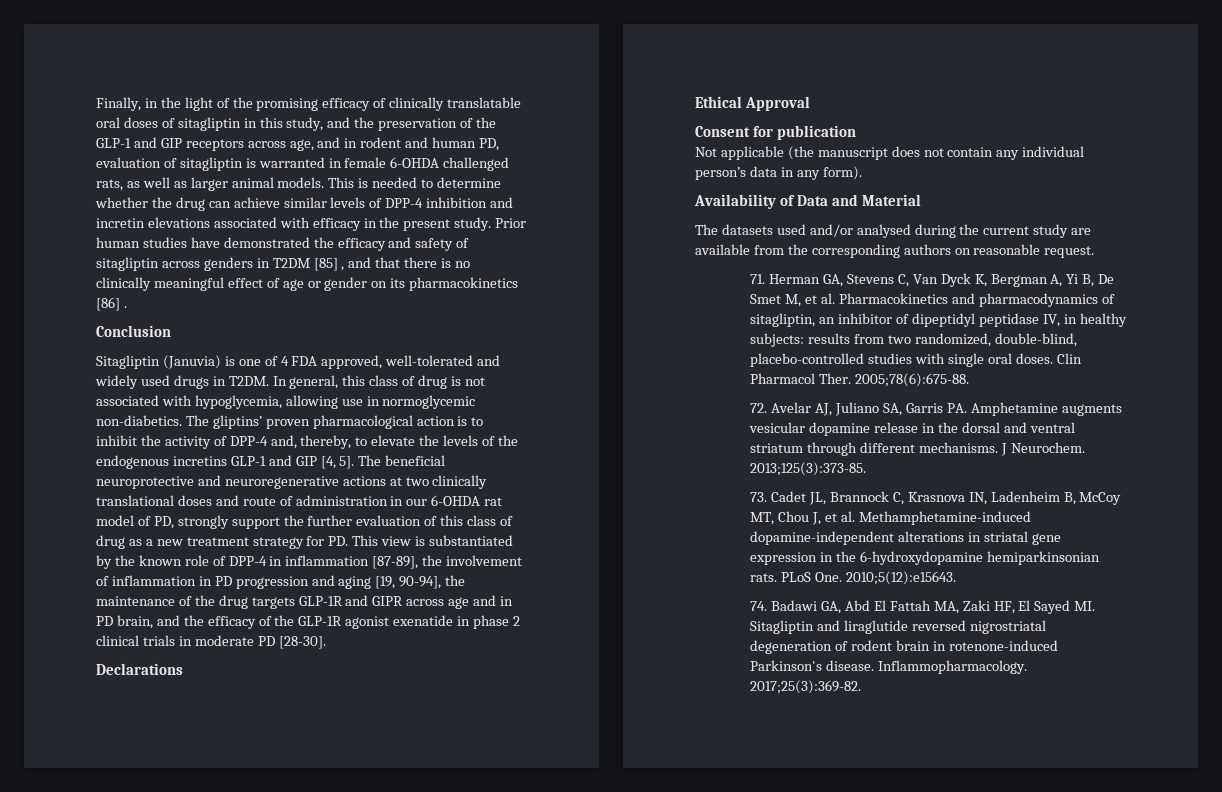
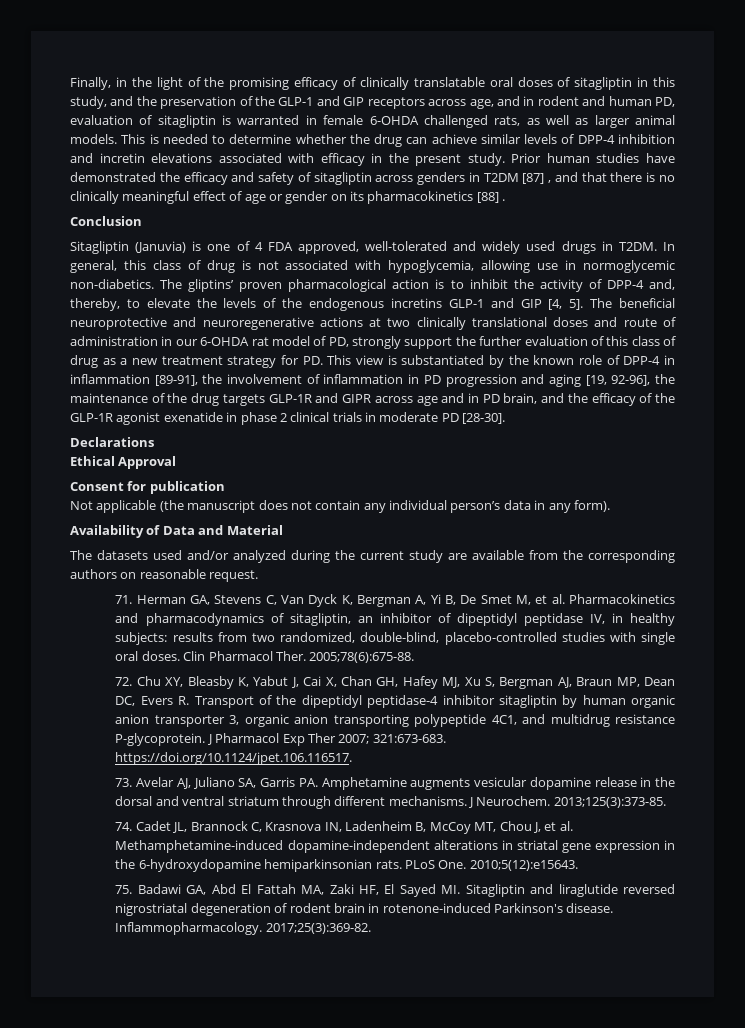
- Prior human studies have demonstrated the efficacy and safety of sitagliptin across genders in T2DM [85] , and that there is no clinically meaningful effect of age or gender on its pharmacokinetics [86] .
+ Prior human studies have demonstrated the efficacy and safety of sitagliptin across genders in T2DM [87] , and that there is no clinically meaningful effect of age or gender on its pharmacokinetics [88] .
- The beneficial neuroprotective and neuroregenerative actions at two clinically translational doses and route of administration in our 6-OHDA rat model of PD, strongly support the further evaluation of this class of drug as a new treatment strategy for PD. This view is substantiated by the known role of DPP-4 in inflammation [87-89], the involvement of inflammation in PD progression and aging [19, 90-94], the maintenance of the drug targets GLP-1R and GIPR across age and in PD brain, and the efficacy of the GLP-1R agonist exenatide in phase 2 clinical trials in moderate PD [28-30].
+ The beneficial neuroprotective and neuroregenerative actions at two clinically translational doses and route of administration in our 6-OHDA rat model of PD, strongly support the further evaluation of this class of drug as a new treatment strategy for PD. This view is substantiated by the known role of DPP-4 in inflammation [89-91], the involvement of inflammation in PD progression and aging [19, 92-96], the maintenance of the drug targets GLP-1R and GIPR across age and in PD brain, and the efficacy of the GLP-1R agonist exenatide in phase 2 clinical trials in moderate PD [28-30].
- The datasets used and/or analysed during the current study are available from the corresponding authors on reasonable request.
+ The datasets used and/or analyzed during the current study are available from the corresponding authors on reasonable request.
- 72. Avelar AJ, Juliano SA, Garris PA. Amphetamine augments vesicular dopamine release in the dorsal and ventral striatum through different mechanisms.
+ 72. Chu XY, Bleasby K, Yabut J, Cai X, Chan GH, Hafey MJ, Xu S, Bergman AJ, Braun MP, Dean DC, Evers R. Transport of the dipeptidyl peptidase-4 inhibitor sitagliptin by human organic anion transporter 3, organic anion transporting polypeptide 4C1, and multidrug resistance P-glycoprotein. J Pharmacol Exp Ther 2007; 321:673-683. https://doi.org/10.1124/jpet.106.116517.
+ 73. Avelar AJ, Juliano SA, Garris PA. Amphetamine augments vesicular dopamine release in the dorsal and ventral striatum through different mechanisms.
- 73. Cadet JL, Brannock C, Krasnova IN, Ladenheim B, McCoy MT, Chou J, et al. Methamphetamine-induced dopamine-independent alterations in striatal gene expression in the 6-hydroxydopamine hemiparkinsonian rats.
+ 74. Cadet JL, Brannock C, Krasnova IN, Ladenheim B, McCoy MT, Chou J, et al. Methamphetamine-induced dopamine-independent alterations in striatal gene expression in the 6-hydroxydopamine hemiparkinsonian rats.
- 74. Badawi GA, Abd El Fattah MA, Zaki HF, El Sayed MI. Sitagliptin and liraglutide reversed nigrostriatal degeneration of rodent brain in rotenone-induced Parkinson's disease.
+ 75. Badawi GA, Abd El Fattah MA, Zaki HF, El Sayed MI. Sitagliptin and liraglutide reversed nigrostriatal degeneration of rodent brain in rotenone-induced Parkinson's disease.

